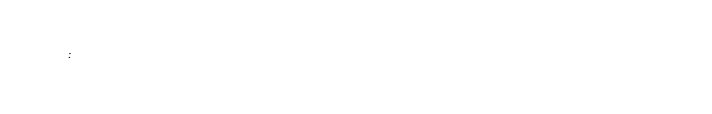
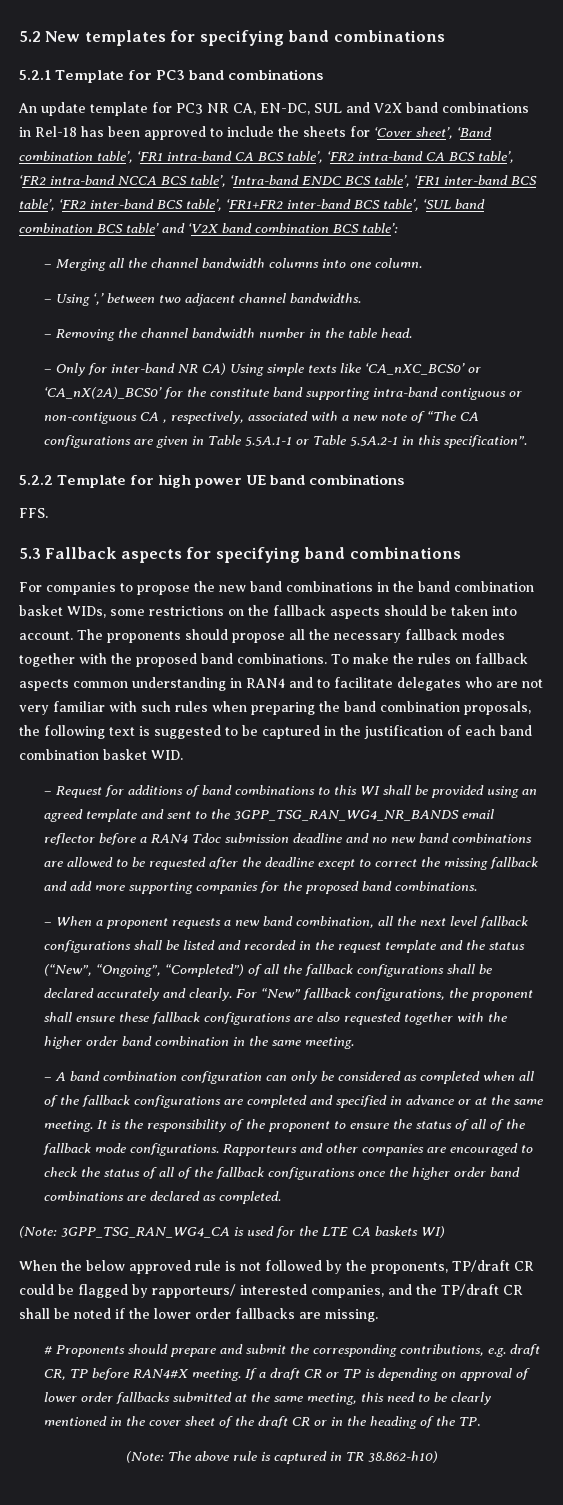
- :
+ 5.2 New templates for specifying band combinations
+ 5.2.1 Template for PC3 band combinations
+ An update template for PC3 NR CA, EN-DC, SUL and V2X band combinations in Rel-18 has been approved to include the sheets for ‘Cover sheet’, ‘Band combination table’, ‘FR1 intra-band CA BCS table’, ‘FR2 intra-band CA BCS table’, ‘FR2 intra-band NCCA BCS table’, ‘Intra-band ENDC BCS table’, ‘FR1 inter-band BCS table’, ‘FR2 inter-band BCS table’, ‘FR1+FR2 inter-band BCS table’, ‘SUL band combination BCS table’ and ‘V2X band combination BCS table’:
+ – Merging all the channel bandwidth columns into one column.
+ – Using ‘,’ between two adjacent channel bandwidths.
+ – Removing the channel bandwidth number in the table head.
+ – Only for inter-band NR CA) Using simple texts like ‘CA_nXC_BCS0’ or ‘CA_nX(2A)_BCS0’ for the constitute band supporting intra-band contiguous or non-contiguous CA , respectively, associated with a new note of “The CA configurations are given in Table 5.5A.1-1 or Table 5.5A.2-1 in this specification”.
+ 5.2.2 Template for high power UE band combinations
+ FFS.
+ 5.3 Fallback aspects for specifying band combinations
+ For companies to propose the new band combinations in the band combination basket WIDs, some restrictions on the fallback aspects should be taken into account. The proponents should propose all the necessary fallback modes together with the proposed band combinations. To make the rules on fallback aspects common understanding in RAN4 and to facilitate delegates who are not very familiar with such rules when preparing the band combination proposals, the following text is suggested to be captured in the justification of each band combination basket WID.
+ – Request for additions of band combinations to this WI shall be provided using an agreed template and sent to the 3GPP_TSG_RAN_WG4_NR_BANDS email reflector before a RAN4 Tdoc submission deadline and no new band combinations are allowed to be requested after the deadline except to correct the missing fallback and add more supporting companies for the proposed band combinations.
+ – When a proponent requests a new band combination, all the next level fallback configurations shall be listed and recorded in the request template and the status (“New”, “Ongoing”, “Completed”) of all the fallback configurations shall be declared accurately and clearly. For “New” fallback configurations, the proponent shall ensure these fallback configurations are also requested together with the higher order band combination in the same meeting.
+ – A band combination configuration can only be considered as completed when all of the fallback configurations are completed and specified in advance or at the same meeting. It is the responsibility of the proponent to ensure the status of all of the fallback mode configurations. Rapporteurs and other companies are encouraged to check the status of all of the fallback configurations once the higher order band combinations are declared as completed.
+ (Note: 3GPP_TSG_RAN_WG4_CA is used for the LTE CA baskets WI)
+ When the below approved rule is not followed by the proponents, TP/draft CR could be flagged by rapporteurs/ interested companies, and the TP/draft CR shall be noted if the lower order fallbacks are missing.
+ # Proponents should prepare and submit the corresponding contributions, e.g. draft CR, TP before RAN4#X meeting. If a draft CR or TP is depending on approval of lower order fallbacks submitted at the same meeting, this need to be clearly mentioned in the cover sheet of the draft CR or in the heading of the TP.
+ (Note: The above rule is captured in TR 38.862-h10)

